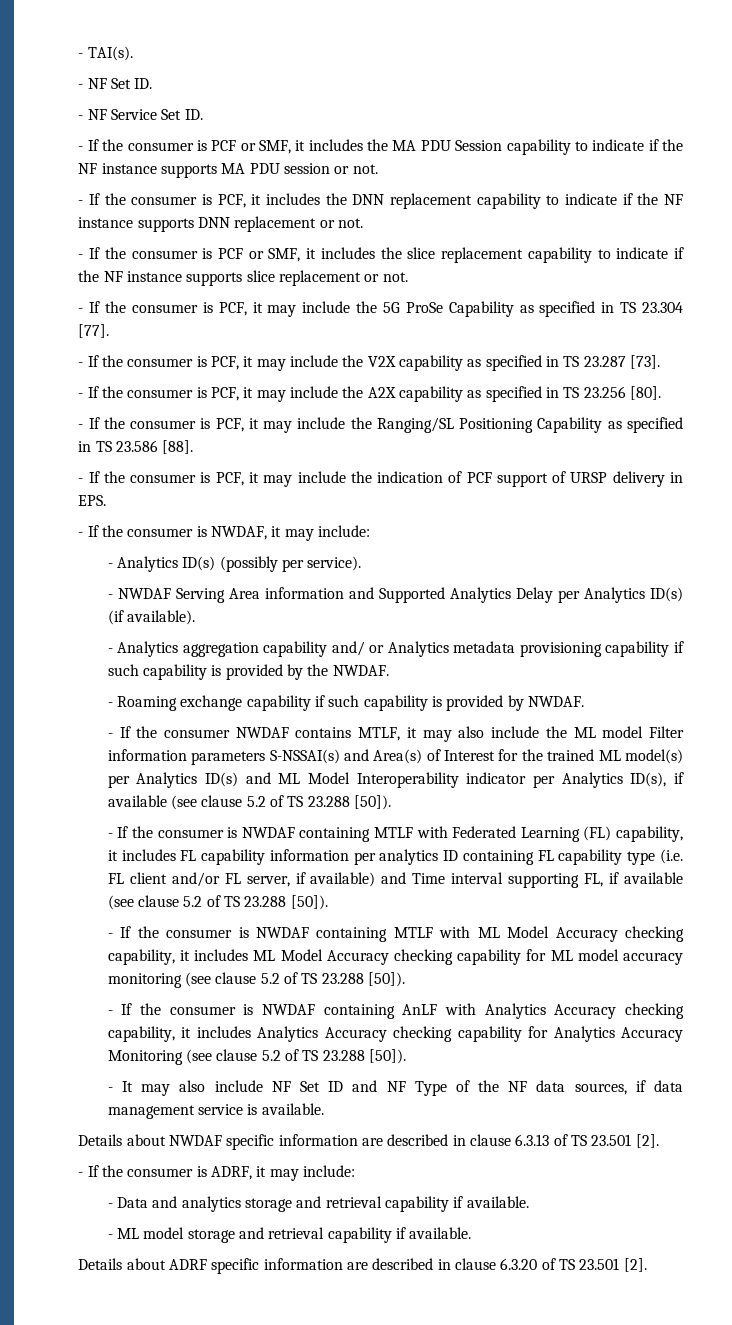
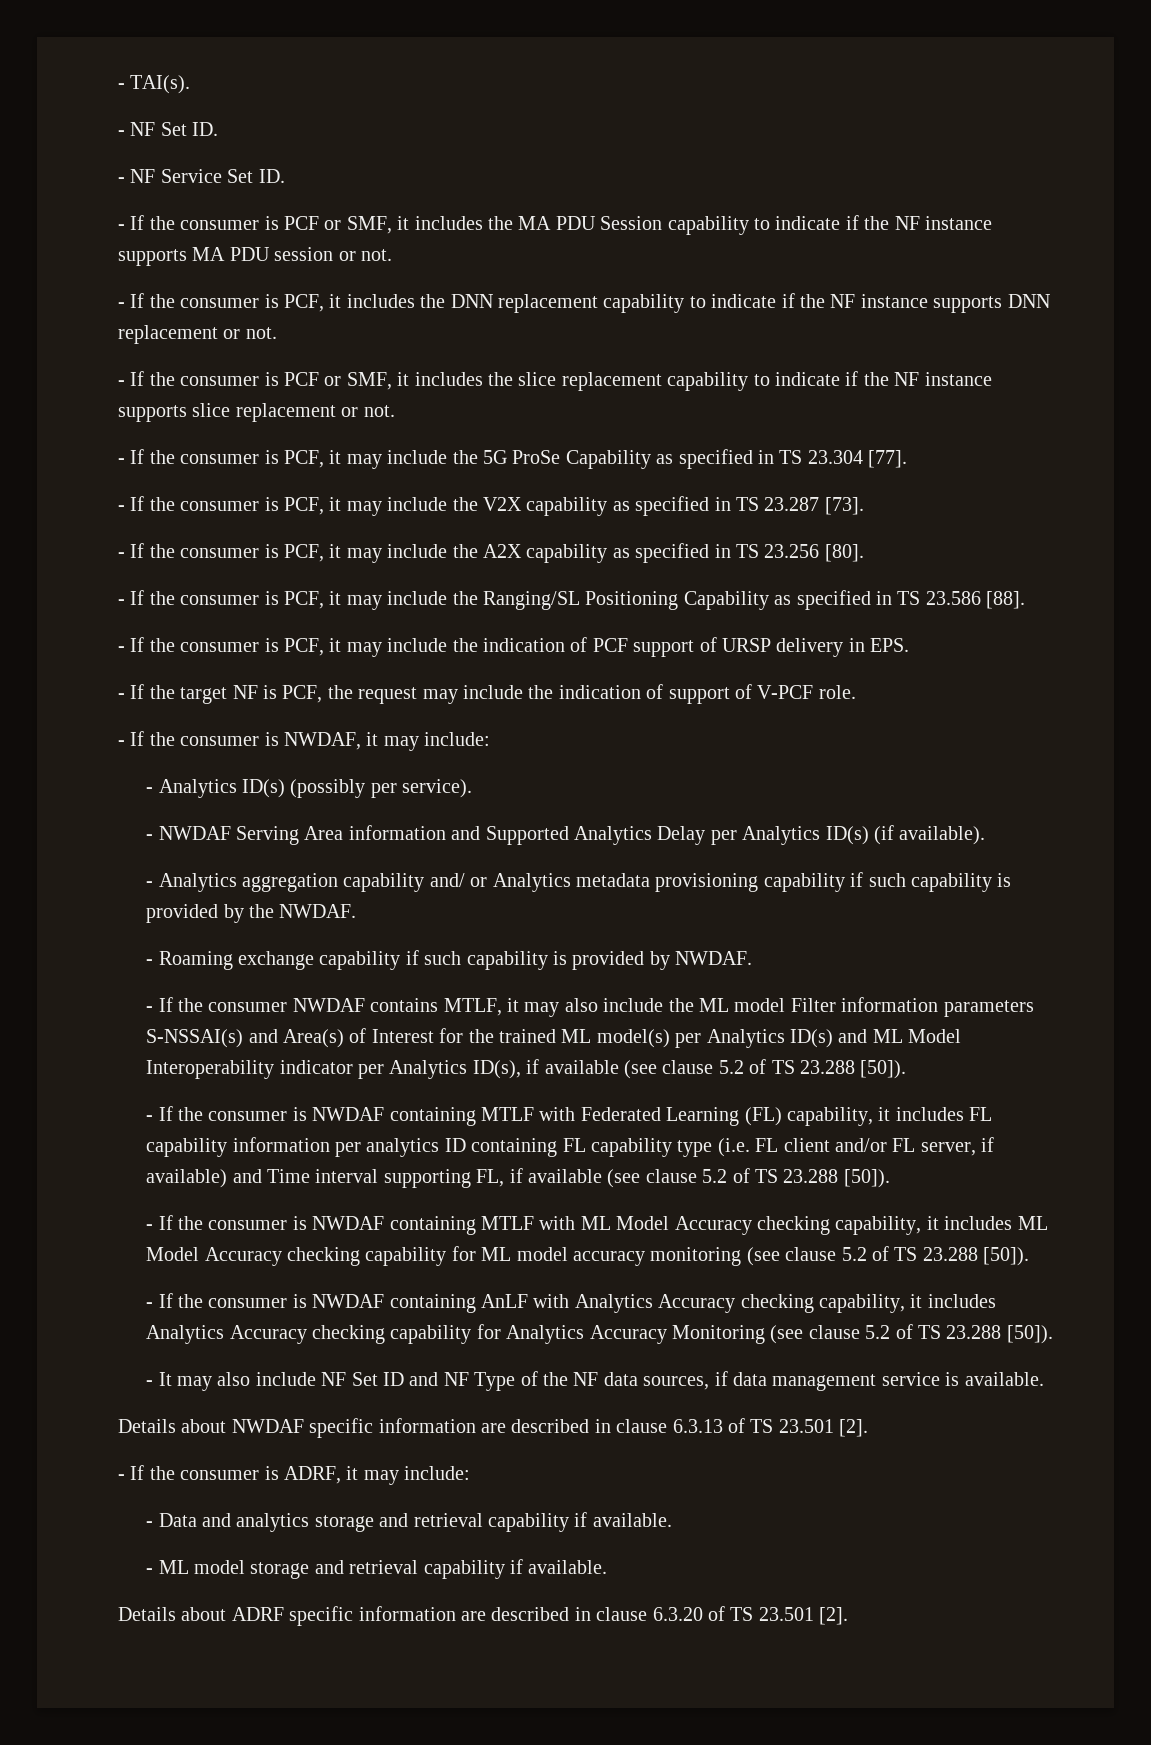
+ - If the target NF is PCF, the request may include the indication of support of V-PCF role.

